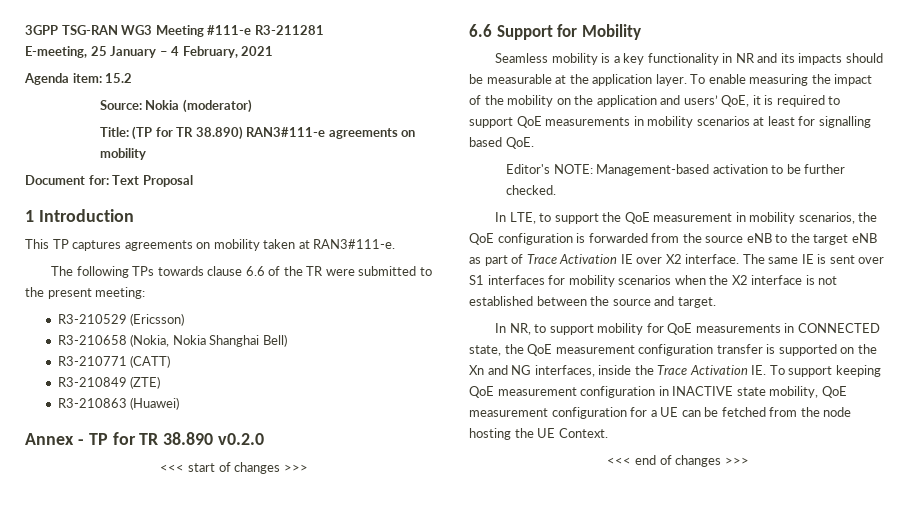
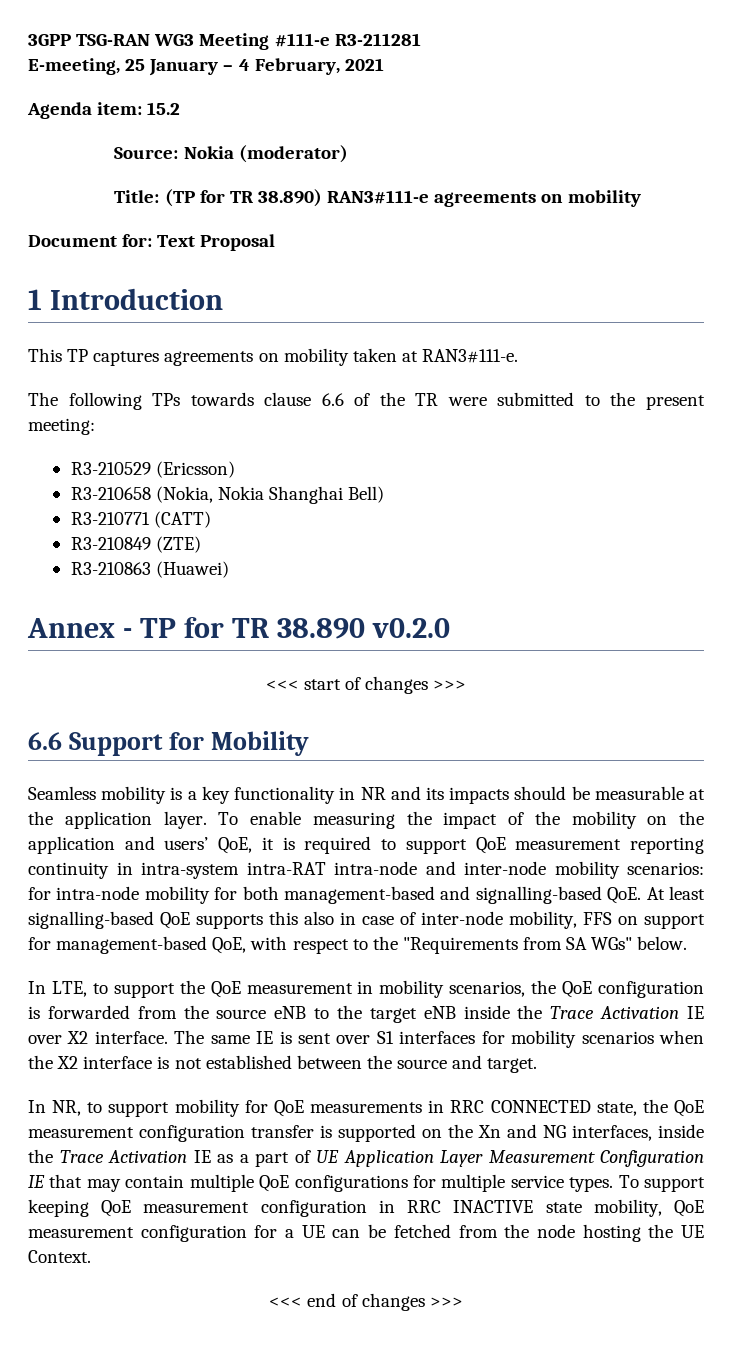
- To enable measuring the impact of the mobility on the application and users’ QoE, it is required to support QoE measurements in mobility scenarios at least for signalling based QoE.
- Editor's NOTE: Management-based activation to be further checked.
+ To enable measuring the impact of the mobility on the application and users’ QoE, it is required to support QoE measurement reporting continuity in intra-system intra-RAT intra-node and inter-node mobility scenarios: for intra-node mobility for both management-based and signalling-based QoE. At least signalling-based QoE supports this also in case of inter-node mobility, FFS on support for management-based QoE, with respect to the "Requirements from SA WGs" below.
- In LTE, to support the QoE measurement in mobility scenarios, the QoE configuration is forwarded from the source eNB to the target eNB as part of Trace Activation IE over X2 interface.
+ In LTE, to support the QoE measurement in mobility scenarios, the QoE configuration is forwarded from the source eNB to the target eNB inside the Trace Activation IE over X2 interface.
- In NR, to support mobility for QoE measurements in CONNECTED state, the QoE measurement configuration transfer is supported on the Xn and NG interfaces, inside the Trace Activation IE. To support keeping QoE measurement configuration in INACTIVE state mobility, QoE measurement configuration for a UE can be fetched from the node hosting the UE Context.
+ In NR, to support mobility for QoE measurements in RRC CONNECTED state, the QoE measurement configuration transfer is supported on the Xn and NG interfaces, inside the Trace Activation IE as a part of UE Application Layer Measurement Configuration IE that may contain multiple QoE configurations for multiple service types. To support keeping QoE measurement configuration in RRC INACTIVE state mobility, QoE measurement configuration for a UE can be fetched from the node hosting the UE Context.

